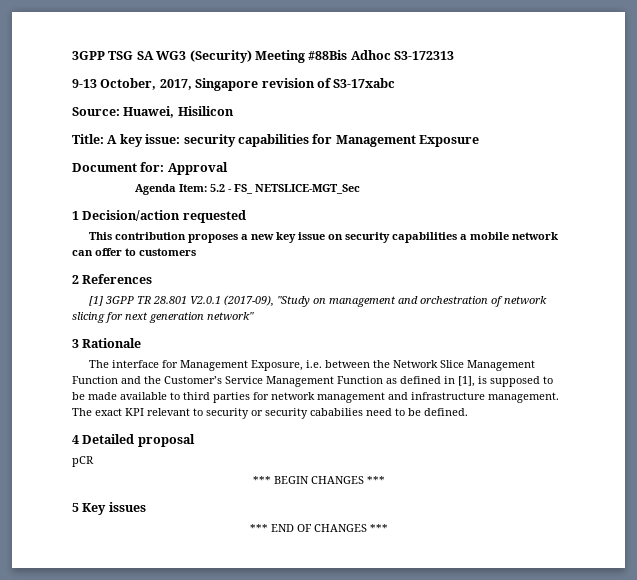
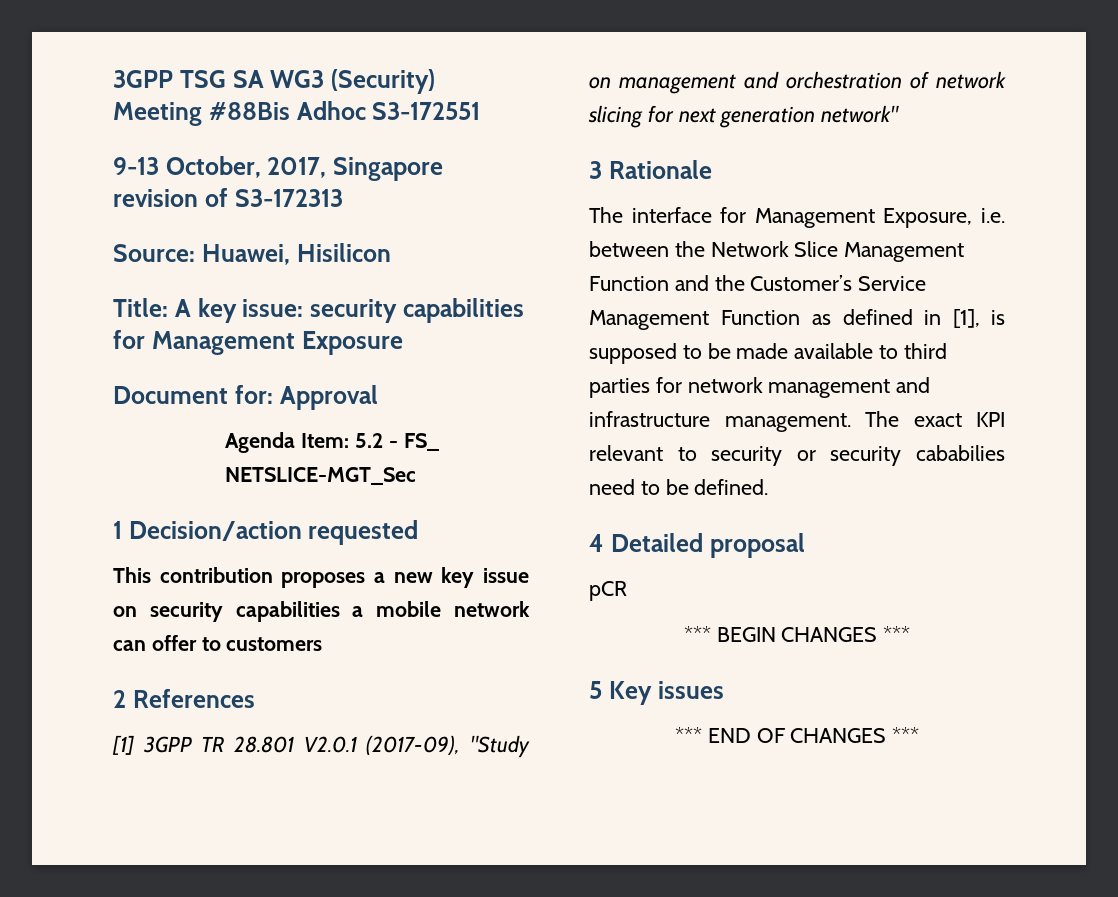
- 3GPP TSG SA WG3 (Security) Meeting #88Bis Adhoc S3-172313
+ 3GPP TSG SA WG3 (Security) Meeting #88Bis Adhoc S3-172551
- 9-13 October, 2017, Singapore revision of S3-17xabc
+ 9-13 October, 2017, Singapore revision of S3-172313

